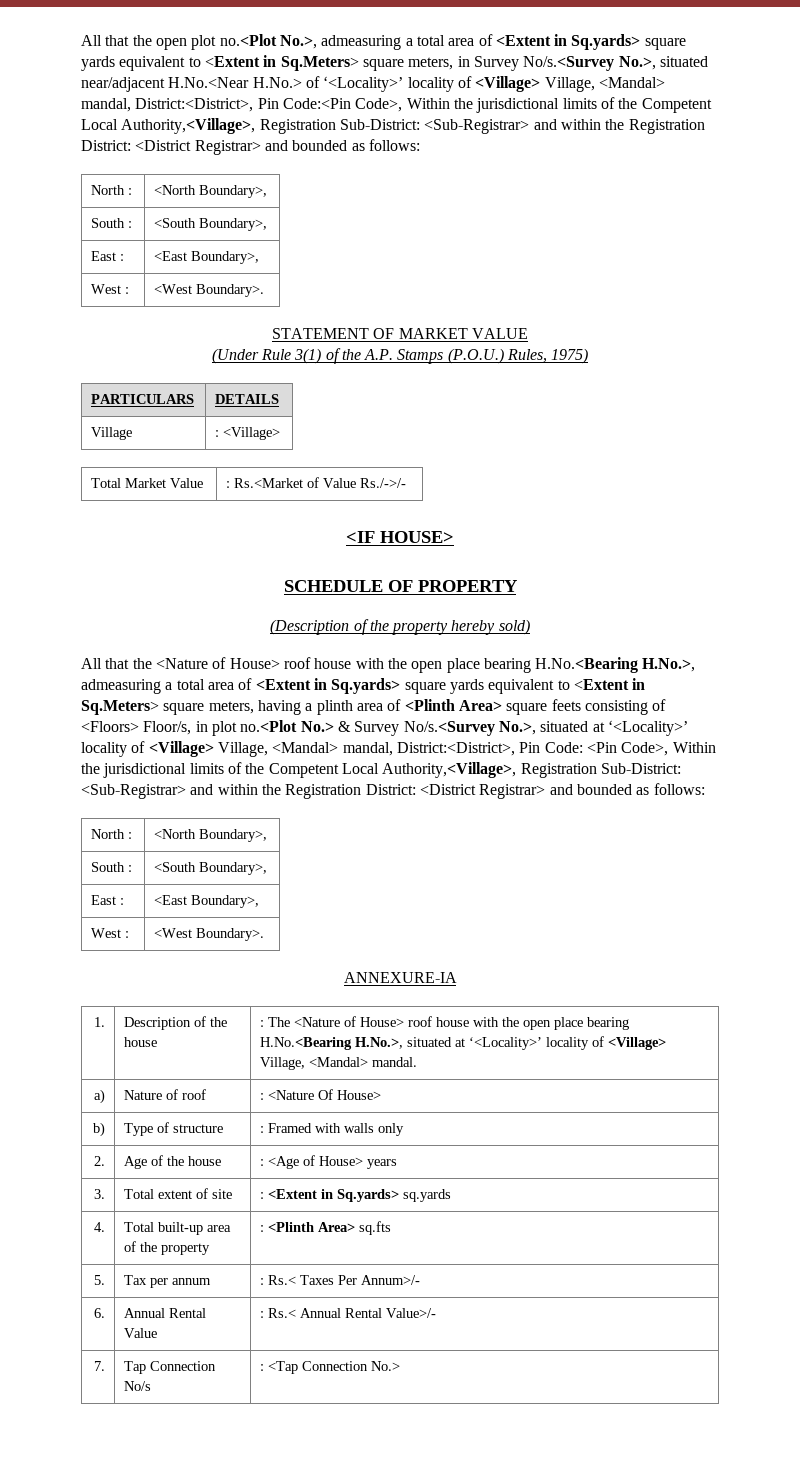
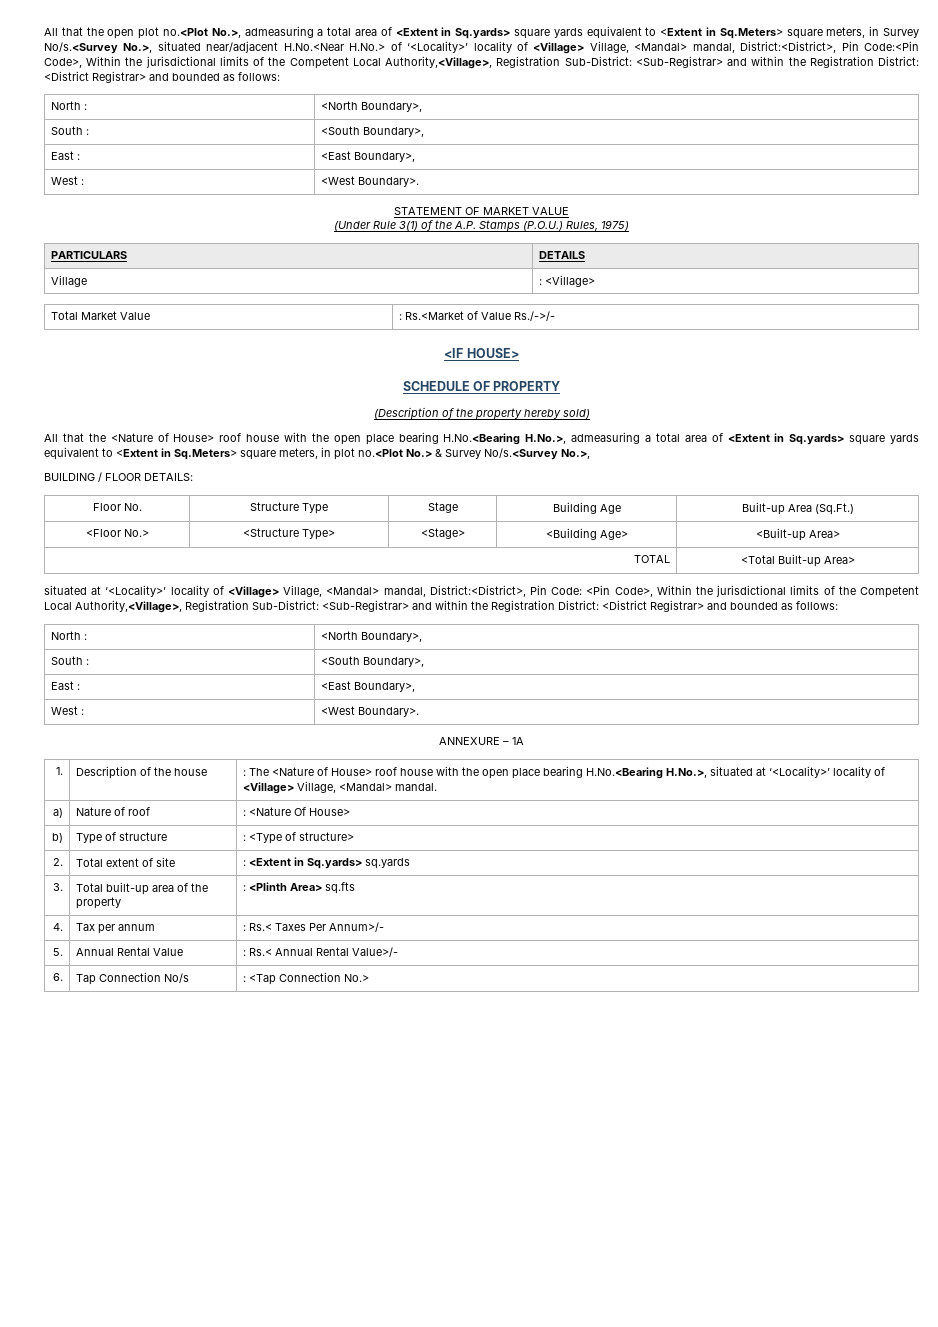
- All that the <Nature of House> roof house with the open place bearing H.No.<Bearing H.No.>, admeasuring a total area of <Extent in Sq.yards> square yards equivalent to <Extent in Sq.Meters> square meters, having a plinth area of <Plinth Area> square feets consisting of <Floors> Floor/s, in plot no.<Plot No.> & Survey No/s.<Survey No.>, situated at ‘<Locality>’ locality of <Village> Village, <Mandal> mandal, District:<District>, Pin Code:
+ All that the <Nature of House> roof house with the open place bearing H.No.<Bearing H.No.>, admeasuring a total area of <Extent in Sq.yards> square yards equivalent to <Extent in Sq.Meters> square meters, in plot no.<Plot No.> & Survey No/s.<Survey No.>,
+ BUILDING / FLOOR DETAILS:
+ Floor No. | Structure Type | Stage | Building Age | Built-up Area (Sq.Ft.)
+ <Floor No.> | <Structure Type> | <Stage> | <Building Age> | <Built-up Area>
+ TOTAL | <Total Built-up Area>
+ situated at ‘<Locality>’ locality of <Village> Village, <Mandal> mandal, District:<District>, Pin Code:
- ANNEXURE-IA
+ ANNEXURE – 1A
- b) | Type of structure | : Framed with walls only
- 2. | Age of the house | : <Age of House> years
- 3. | Total extent of site | : <Extent in Sq.yards> sq.yards
+ b) | Type of structure | : <Type of structure>
+ 2. | Total extent of site | : <Extent in Sq.yards> sq.yards
- 4. | Total built-up area of the property | : <Plinth Area> sq.fts
+ 3. | Total built-up area of the property | : <Plinth Area> sq.fts
- 5. | Tax per annum | : Rs.< Taxes Per Annum>/-
+ 4. | Tax per annum | : Rs.< Taxes Per Annum>/-
- 6. | Annual Rental Value | : Rs.< Annual Rental Value>/-
+ 5. | Annual Rental Value | : Rs.< Annual Rental Value>/-
- 7. | Tap Connection No/s | : <Tap Connection No.>
+ 6. | Tap Connection No/s | : <Tap Connection No.>

